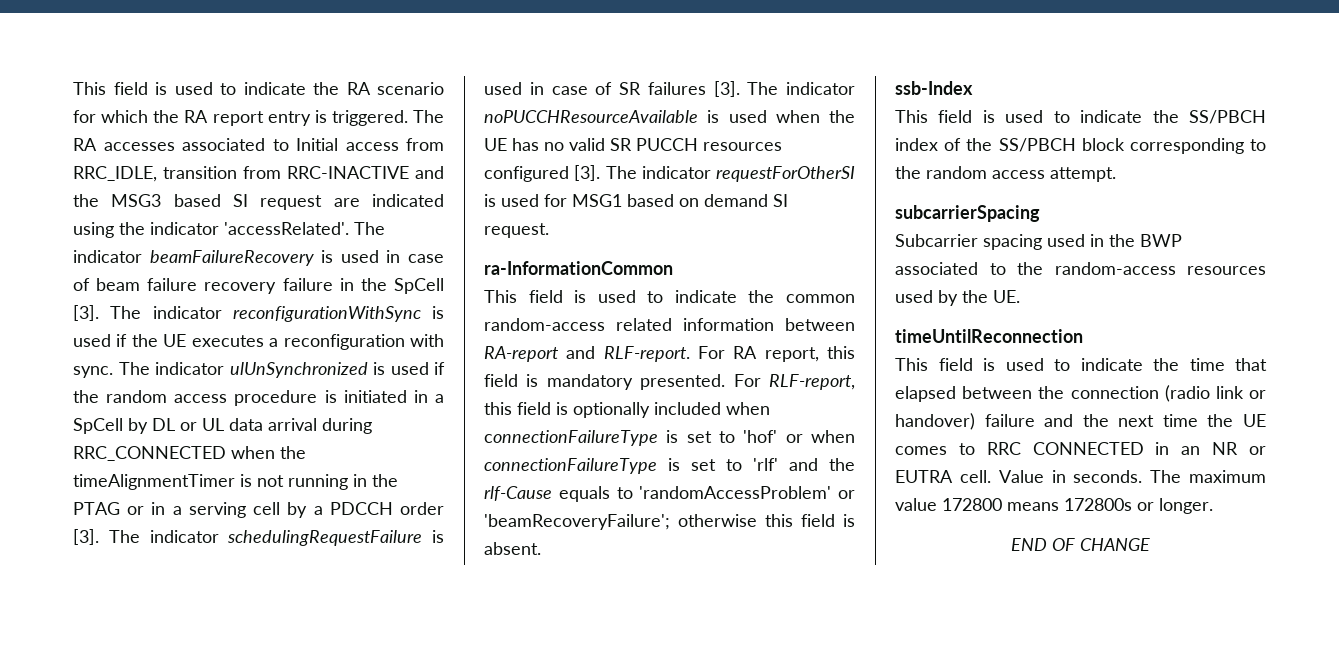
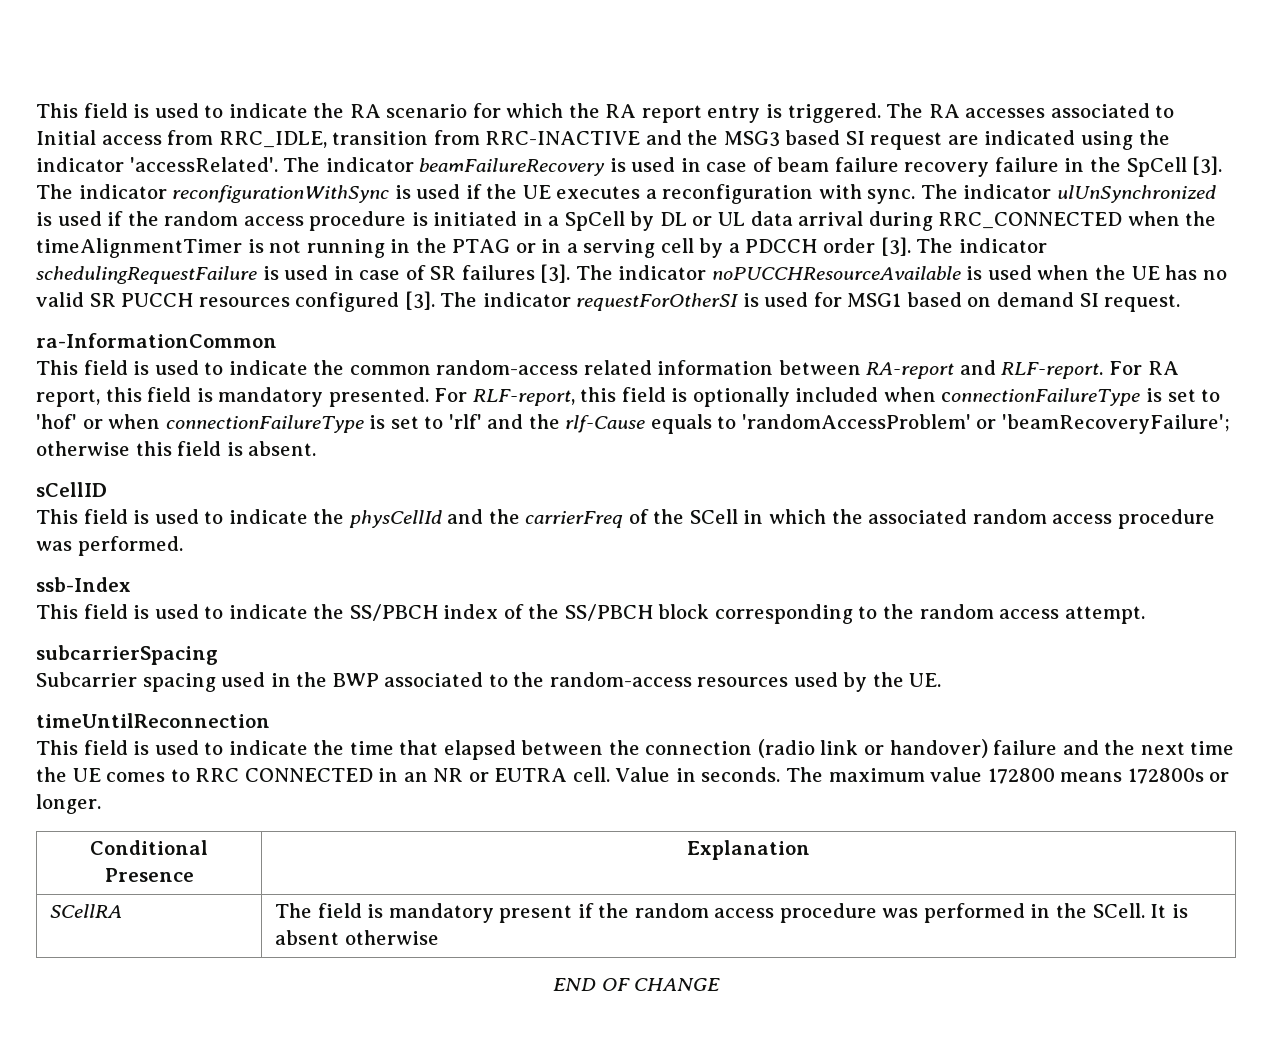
+ sCellID
+ This field is used to indicate the physCellId and the carrierFreq of the SCell in which the associated random access procedure was performed.
+ Conditional Presence | Explanation
+ SCellRA | The field is mandatory present if the random access procedure was performed in the SCell. It is absent otherwise

